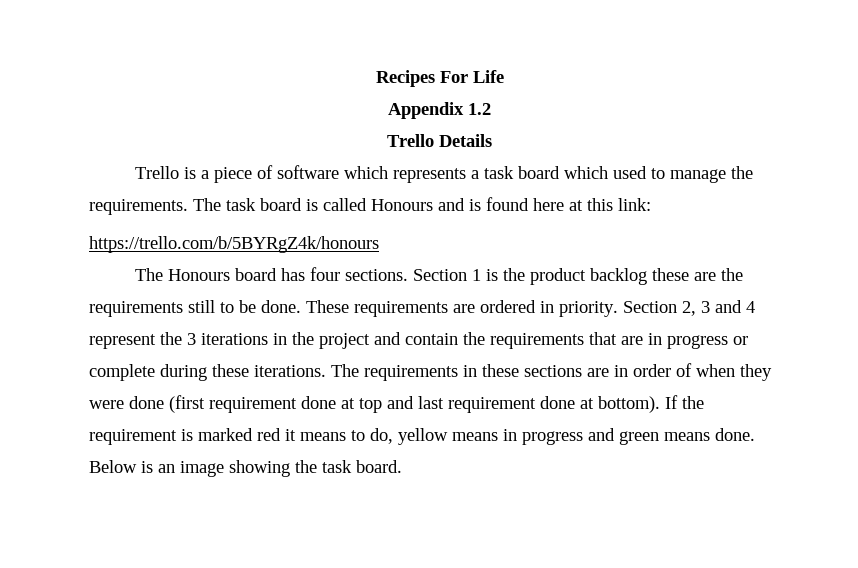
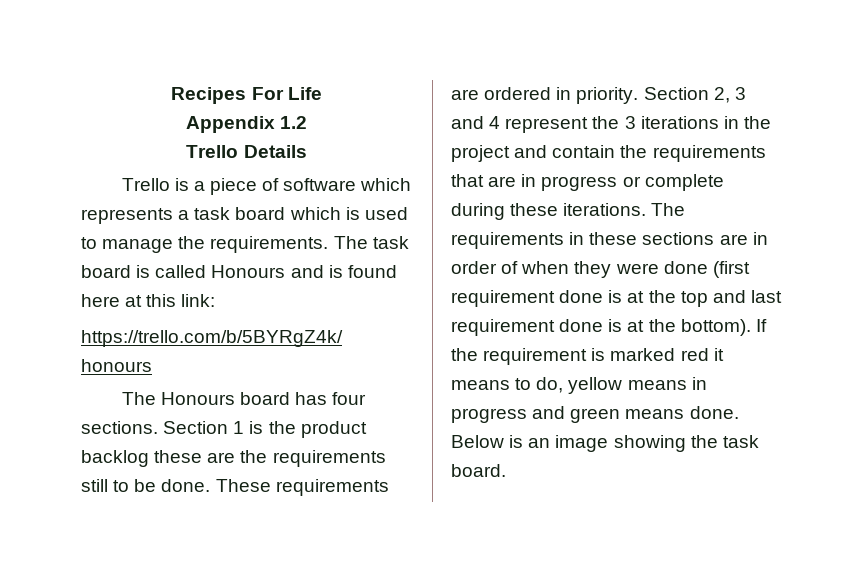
- Trello is a piece of software which represents a task board which used to manage the requirements.
+ Trello is a piece of software which represents a task board which is used to manage the requirements.
- The requirements in these sections are in order of when they were done (first requirement done at top and last requirement done at bottom).
+ The requirements in these sections are in order of when they were done (first requirement done is at the top and last requirement done is at the bottom).

